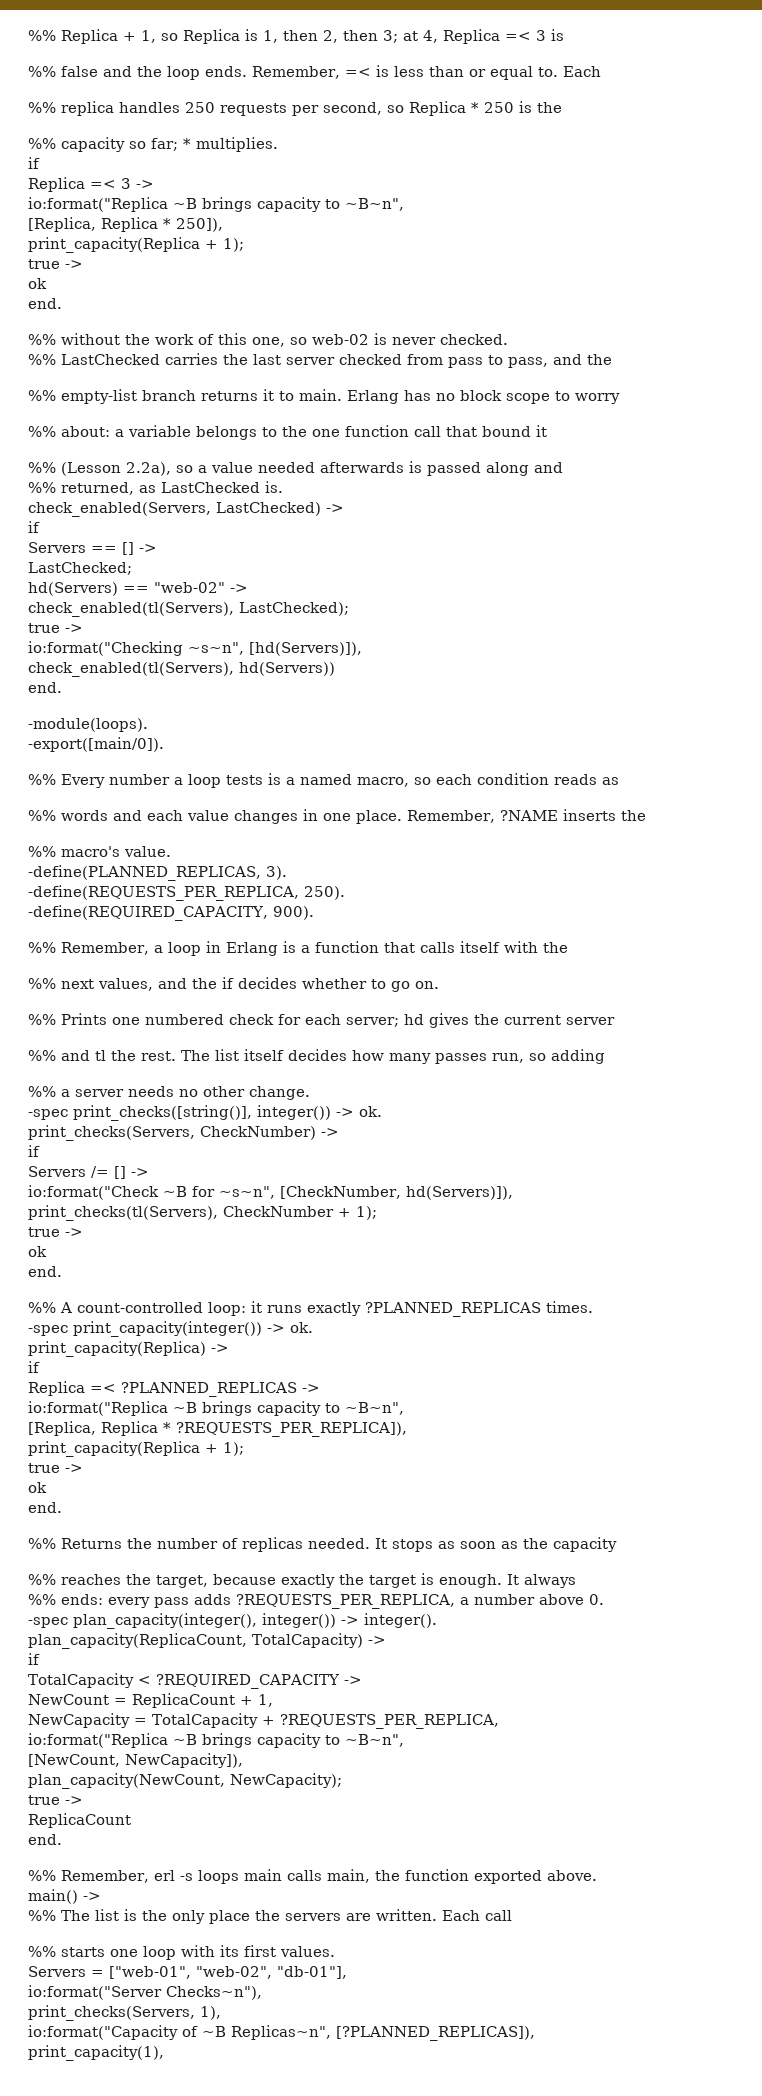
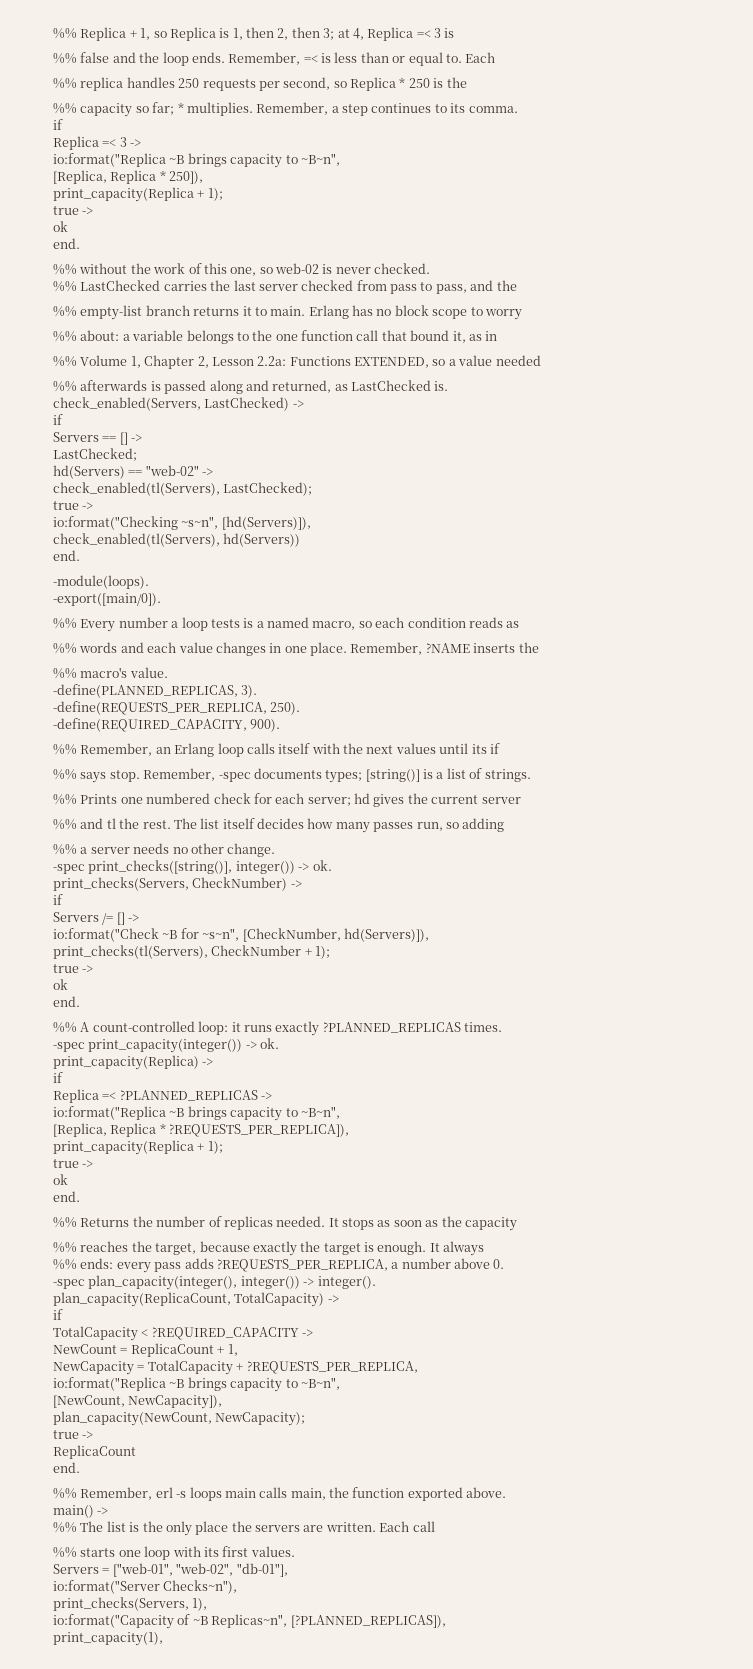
+ Remember, a step continues to its comma.
- %% about: a variable belongs to the one function call that bound it
- %% (Lesson 2.2a), so a value needed afterwards is passed along and
- %% returned, as LastChecked is.
+ %% about: a variable belongs to the one function call that bound it, as in
+ %% Volume 1, Chapter 2, Lesson 2.2a: Functions EXTENDED, so a value needed
+ %% afterwards is passed along and returned, as LastChecked is.
- %% Remember, a loop in Erlang is a function that calls itself with the
- %% next values, and the if decides whether to go on.
+ %% Remember, an Erlang loop calls itself with the next values until its if
+ %% says stop. Remember, -spec documents types; [string()] is a list of strings.

